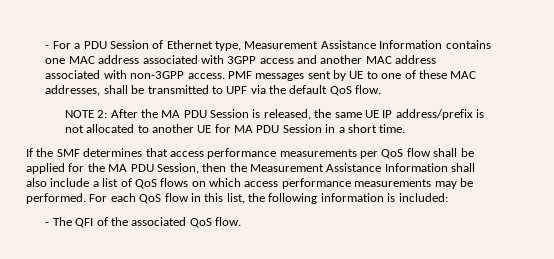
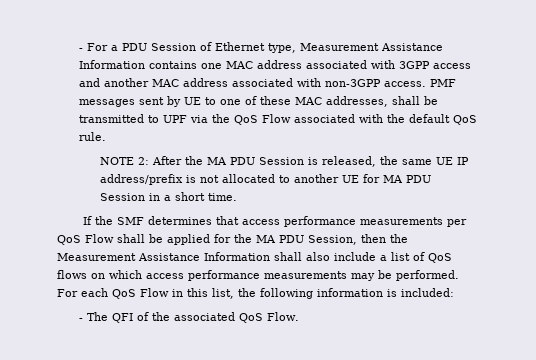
- PMF messages sent by UE to one of these MAC addresses, shall be transmitted to UPF via the default QoS flow.
+ PMF messages sent by UE to one of these MAC addresses, shall be transmitted to UPF via the QoS Flow associated with the default QoS rule.
- If the SMF determines that access performance measurements per QoS flow shall be applied for the MA PDU Session, then the Measurement Assistance Information shall also include a list of QoS flows on which access performance measurements may be performed.
+ If the SMF determines that access performance measurements per QoS Flow shall be applied for the MA PDU Session, then the Measurement Assistance Information shall also include a list of QoS flows on which access performance measurements may be performed.
- For each QoS flow in this list, the following information is included:
+ For each QoS Flow in this list, the following information is included:
- - The QFI of the associated QoS flow.
+ - The QFI of the associated QoS Flow.

